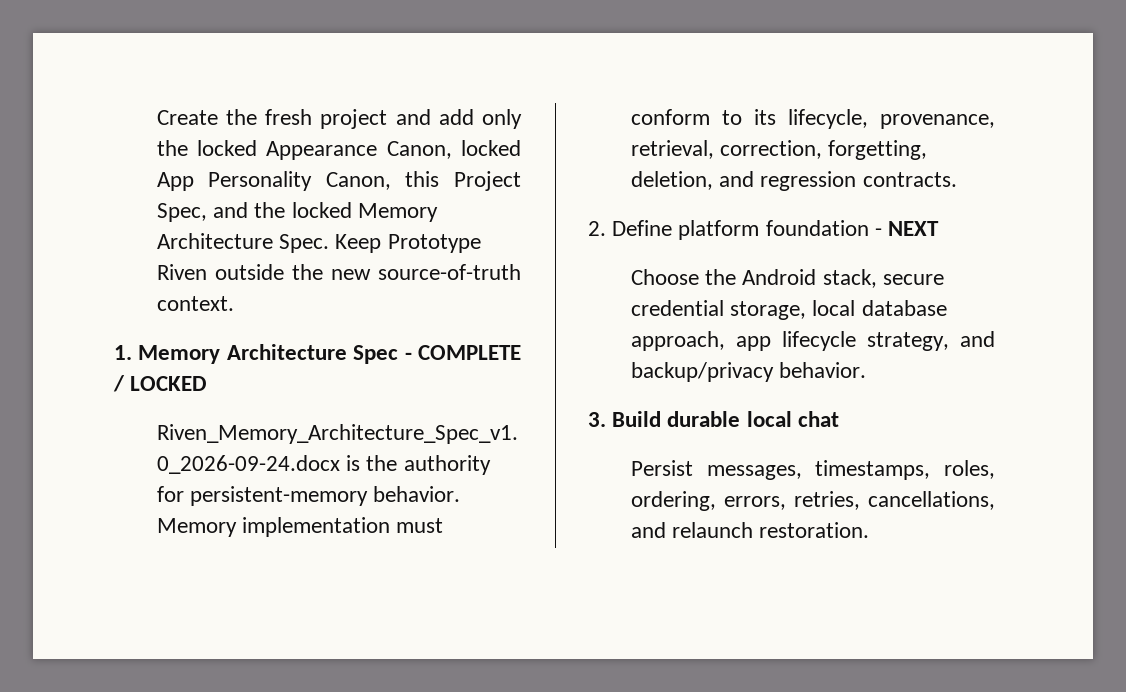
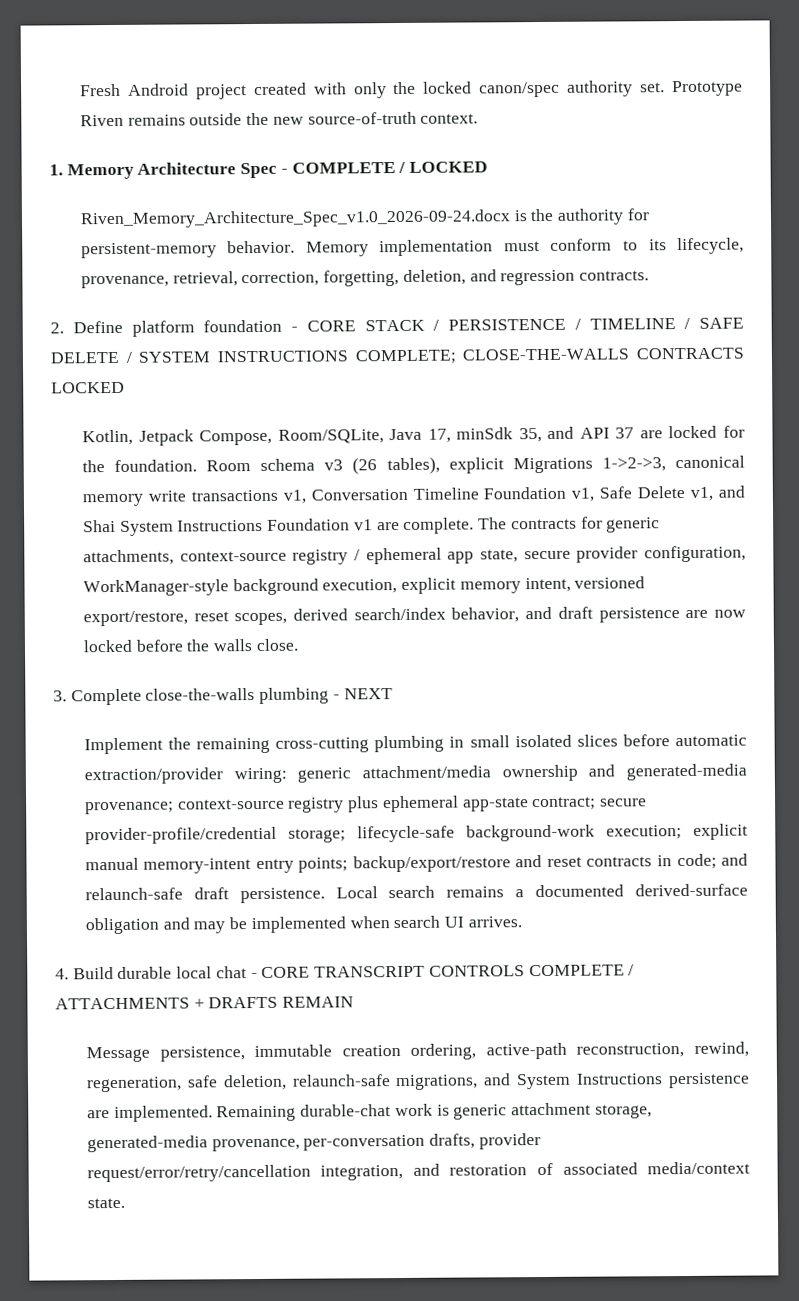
- Create the fresh project and add only the locked Appearance Canon, locked App Personality Canon, this Project Spec, and the locked Memory Architecture Spec. Keep Prototype Riven outside the new source-of-truth context.
+ Fresh Android project created with only the locked canon/spec authority set. Prototype Riven remains outside the new source-of-truth context.
- 2. Define platform foundation - NEXT
- Choose the Android stack, secure credential storage, local database approach, app lifecycle strategy, and backup/privacy behavior.
- 3. Build durable local chat
- Persist messages, timestamps, roles, ordering, errors, retries, cancellations, and relaunch restoration.
+ 2. Define platform foundation - CORE STACK / PERSISTENCE / TIMELINE / SAFE DELETE / SYSTEM INSTRUCTIONS COMPLETE; CLOSE-THE-WALLS CONTRACTS LOCKED
+ Kotlin, Jetpack Compose, Room/SQLite, Java 17, minSdk 35, and API 37 are locked for the foundation. Room schema v3 (26 tables), explicit Migrations 1->2->3, canonical memory write transactions v1, Conversation Timeline Foundation v1, Safe Delete v1, and Shai System Instructions Foundation v1 are complete. The contracts for generic attachments, context-source registry / ephemeral app state, secure provider configuration, WorkManager-style background execution, explicit memory intent, versioned export/restore, reset scopes, derived search/index behavior, and draft persistence are now locked before the walls close.
+ 3. Complete close-the-walls plumbing - NEXT
+ Implement the remaining cross-cutting plumbing in small isolated slices before automatic extraction/provider wiring: generic attachment/media ownership and generated-media provenance; context-source registry plus ephemeral app-state contract; secure provider-profile/credential storage; lifecycle-safe background-work execution; explicit manual memory-intent entry points; backup/export/restore and reset contracts in code; and relaunch-safe draft persistence. Local search remains a documented derived-surface obligation and may be implemented when search UI arrives.
+ 4. Build durable local chat - CORE TRANSCRIPT CONTROLS COMPLETE / ATTACHMENTS + DRAFTS REMAIN
+ Message persistence, immutable creation ordering, active-path reconstruction, rewind, regeneration, safe deletion, relaunch-safe migrations, and System Instructions persistence are implemented. Remaining durable-chat work is generic attachment storage, generated-media provenance, per-conversation drafts, provider request/error/retry/cancellation integration, and restoration of associated media/context state.

